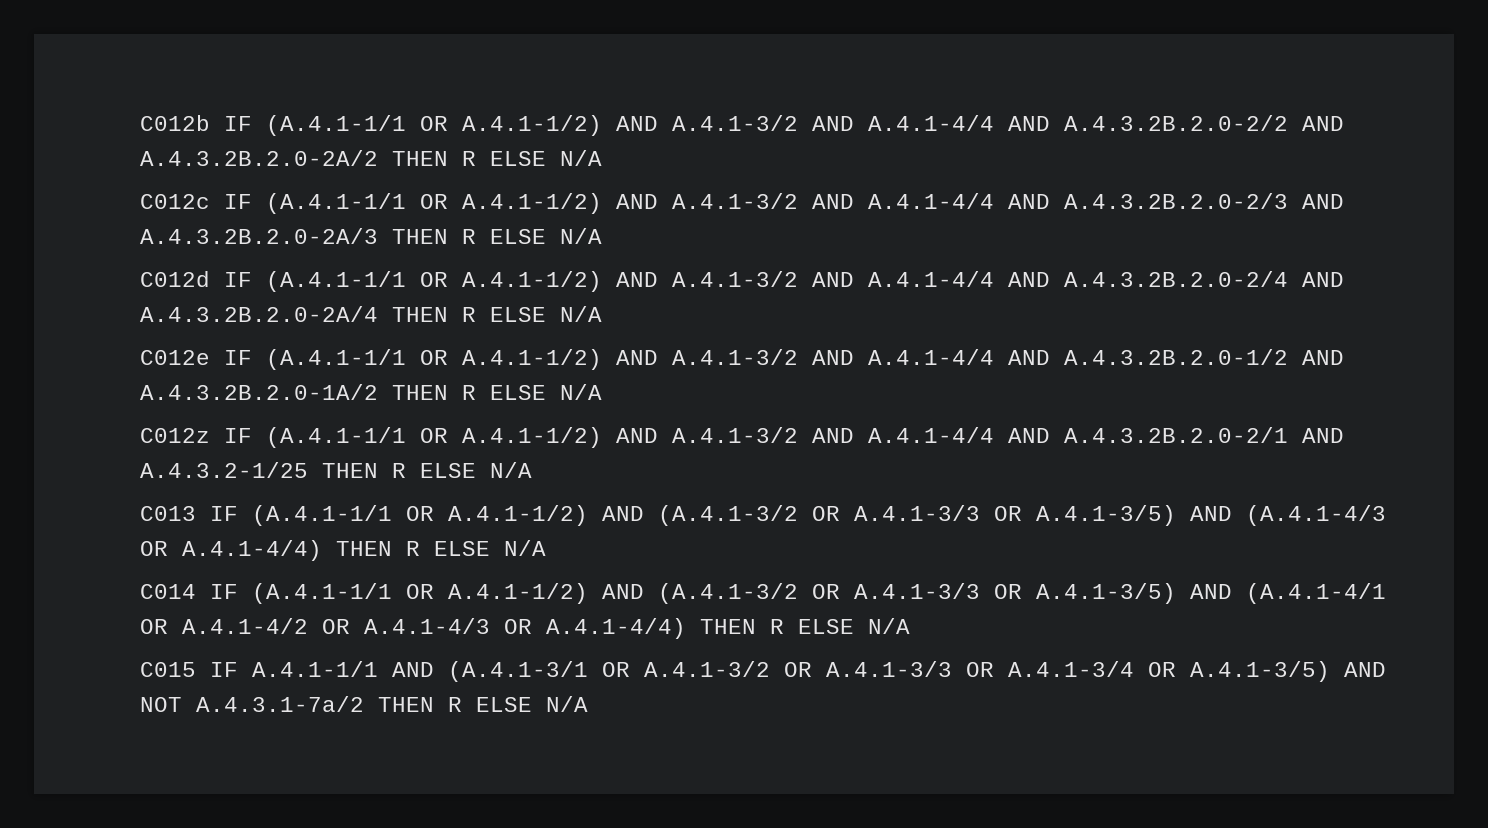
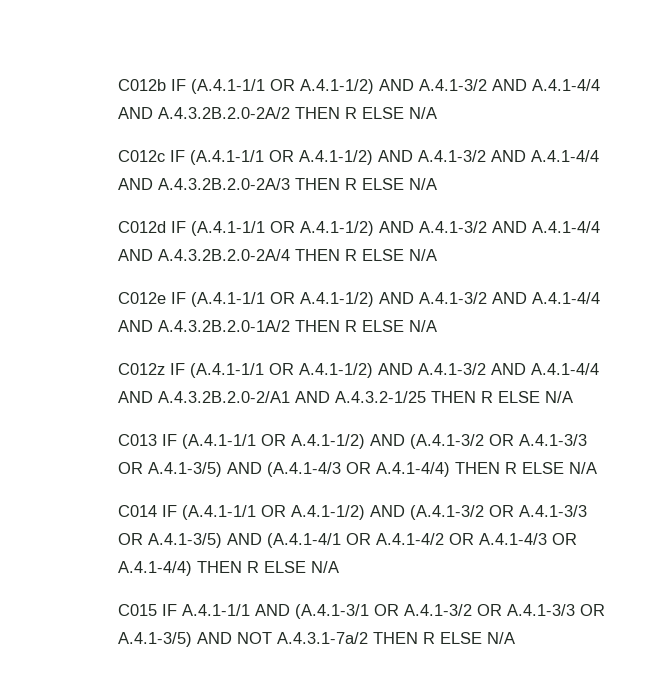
- C012b IF (A.4.1-1/1 OR A.4.1-1/2) AND A.4.1-3/2 AND A.4.1-4/4 AND A.4.3.2B.2.0-2/2 AND A.4.3.2B.2.0-2A/2 THEN R ELSE N/A
+ C012b IF (A.4.1-1/1 OR A.4.1-1/2) AND A.4.1-3/2 AND A.4.1-4/4 AND A.4.3.2B.2.0-2A/2 THEN R ELSE N/A
- C012c IF (A.4.1-1/1 OR A.4.1-1/2) AND A.4.1-3/2 AND A.4.1-4/4 AND A.4.3.2B.2.0-2/3 AND A.4.3.2B.2.0-2A/3 THEN R ELSE N/A
+ C012c IF (A.4.1-1/1 OR A.4.1-1/2) AND A.4.1-3/2 AND A.4.1-4/4 AND A.4.3.2B.2.0-2A/3 THEN R ELSE N/A
- C012d IF (A.4.1-1/1 OR A.4.1-1/2) AND A.4.1-3/2 AND A.4.1-4/4 AND A.4.3.2B.2.0-2/4 AND A.4.3.2B.2.0-2A/4 THEN R ELSE N/A
+ C012d IF (A.4.1-1/1 OR A.4.1-1/2) AND A.4.1-3/2 AND A.4.1-4/4 AND A.4.3.2B.2.0-2A/4 THEN R ELSE N/A
- C012e IF (A.4.1-1/1 OR A.4.1-1/2) AND A.4.1-3/2 AND A.4.1-4/4 AND A.4.3.2B.2.0-1/2 AND A.4.3.2B.2.0-1A/2 THEN R ELSE N/A
+ C012e IF (A.4.1-1/1 OR A.4.1-1/2) AND A.4.1-3/2 AND A.4.1-4/4 AND A.4.3.2B.2.0-1A/2 THEN R ELSE N/A
- C012z IF (A.4.1-1/1 OR A.4.1-1/2) AND A.4.1-3/2 AND A.4.1-4/4 AND A.4.3.2B.2.0-2/1 AND A.4.3.2-1/25 THEN R ELSE N/A
+ C012z IF (A.4.1-1/1 OR A.4.1-1/2) AND A.4.1-3/2 AND A.4.1-4/4 AND A.4.3.2B.2.0-2/A1 AND A.4.3.2-1/25 THEN R ELSE N/A
- C015 IF A.4.1-1/1 AND (A.4.1-3/1 OR A.4.1-3/2 OR A.4.1-3/3 OR A.4.1-3/4 OR A.4.1-3/5) AND NOT A.4.3.1-7a/2 THEN R ELSE N/A
+ C015 IF A.4.1-1/1 AND (A.4.1-3/1 OR A.4.1-3/2 OR A.4.1-3/3 OR A.4.1-3/5) AND NOT A.4.3.1-7a/2 THEN R ELSE N/A

